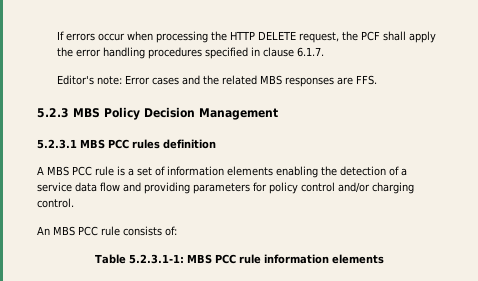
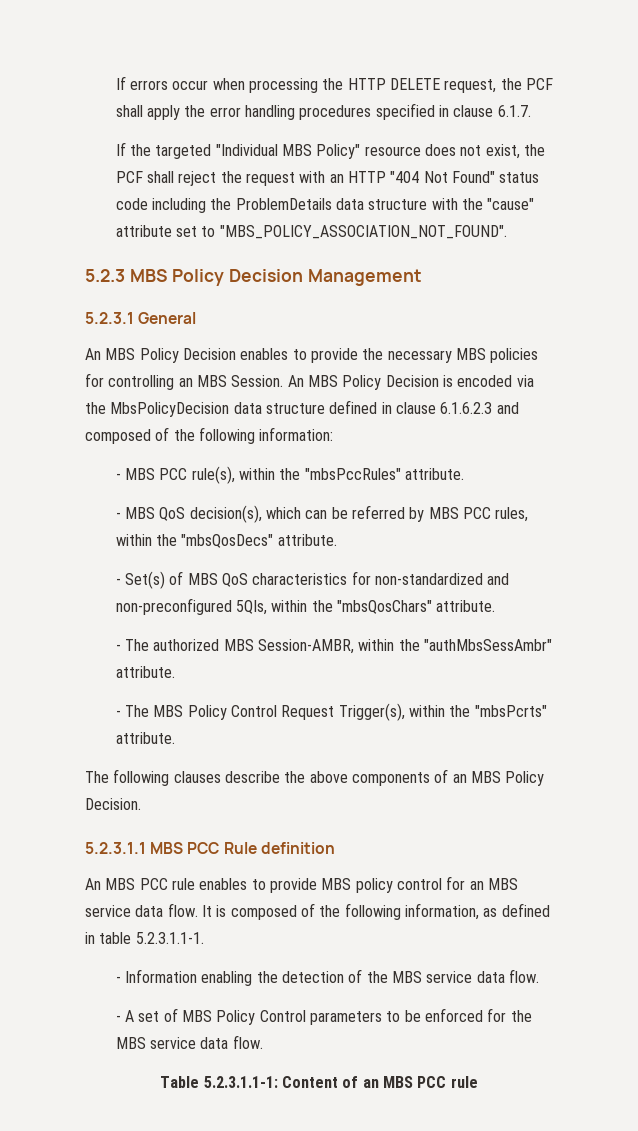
- Editor's note: Error cases and the related MBS responses are FFS.
+ If the targeted "Individual MBS Policy" resource does not exist, the PCF shall reject the request with an HTTP "404 Not Found" status code including the ProblemDetails data structure with the "cause" attribute set to "MBS_POLICY_ASSOCIATION_NOT_FOUND".
- 5.2.3.1 MBS PCC rules definition
- A MBS PCC rule is a set of information elements enabling the detection of a service data flow and providing parameters for policy control and/or charging control.
- An MBS PCC rule consists of:
- Table 5.2.3.1-1: MBS PCC rule information elements
+ 5.2.3.1 General
+ An MBS Policy Decision enables to provide the necessary MBS policies for controlling an MBS Session. An MBS Policy Decision is encoded via the MbsPolicyDecision data structure defined in clause 6.1.6.2.3 and composed of the following information:
+ - MBS PCC rule(s), within the "mbsPccRules" attribute.
+ - MBS QoS decision(s), which can be referred by MBS PCC rules, within the "mbsQosDecs" attribute.
+ - Set(s) of MBS QoS characteristics for non-standardized and non-preconfigured 5QIs, within the "mbsQosChars" attribute.
+ - The authorized MBS Session-AMBR, within the "authMbsSessAmbr" attribute.
+ - The MBS Policy Control Request Trigger(s), within the "mbsPcrts" attribute.
+ The following clauses describe the above components of an MBS Policy Decision.
+ 5.2.3.1.1 MBS PCC Rule definition
+ An MBS PCC rule enables to provide MBS policy control for an MBS service data flow. It is composed of the following information, as defined in table 5.2.3.1.1-1.
+ - Information enabling the detection of the MBS service data flow.
+ - A set of MBS Policy Control parameters to be enforced for the MBS service data flow.
+ Table 5.2.3.1.1-1: Content of an MBS PCC rule

